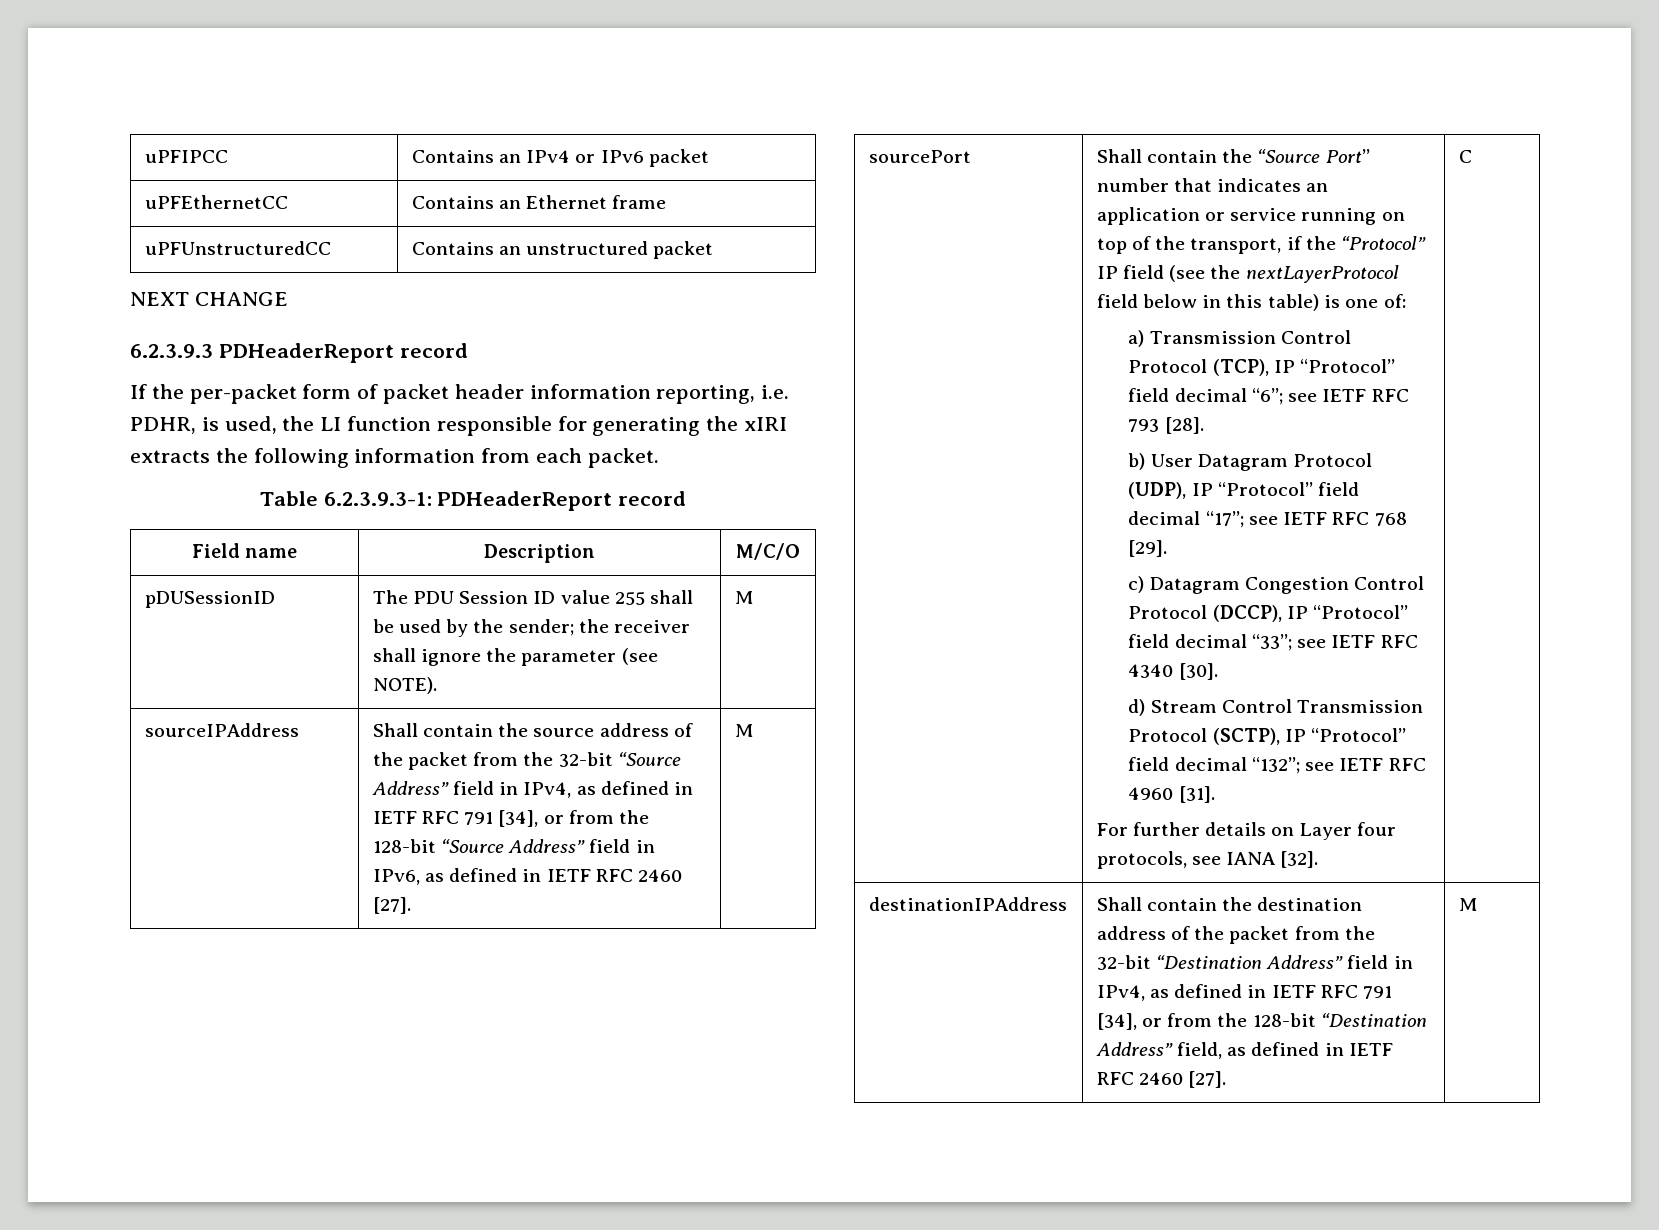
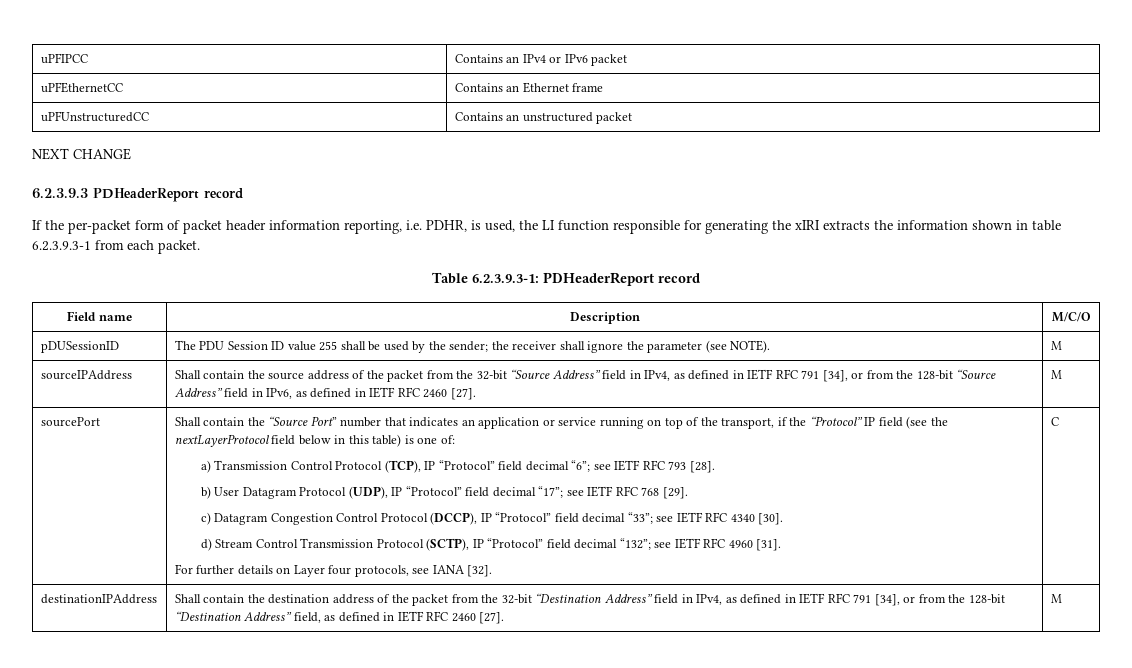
- If the per-packet form of packet header information reporting, i.e. PDHR, is used, the LI function responsible for generating the xIRI extracts the following information from each packet.
+ If the per-packet form of packet header information reporting, i.e. PDHR, is used, the LI function responsible for generating the xIRI extracts the information shown in table 6.2.3.9.3-1 from each packet.

